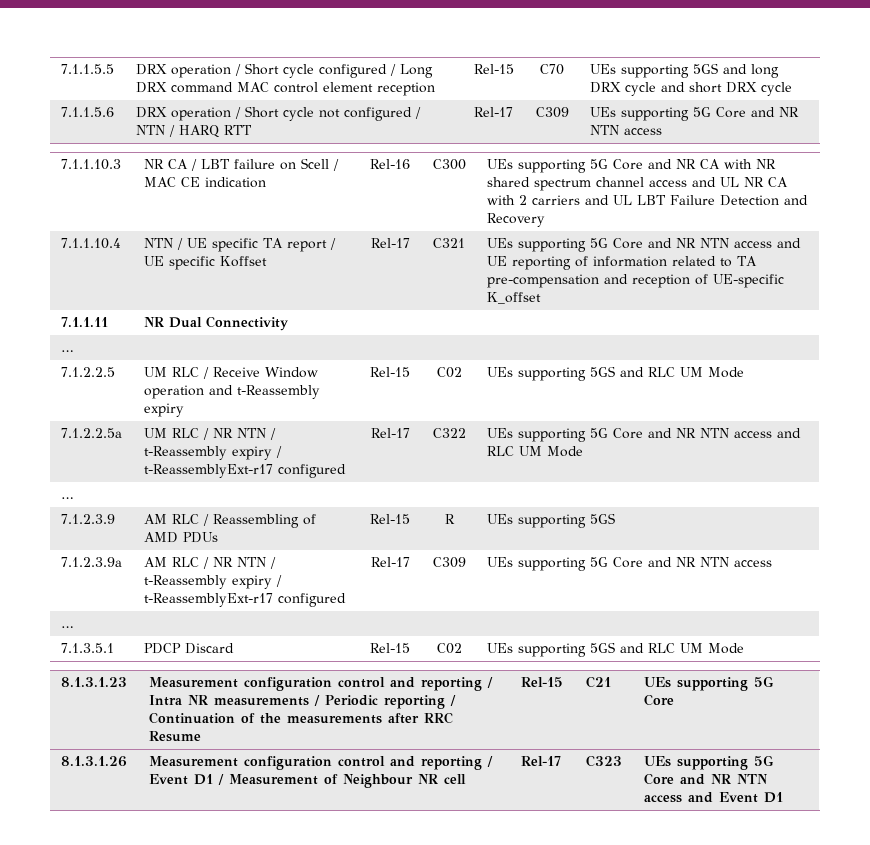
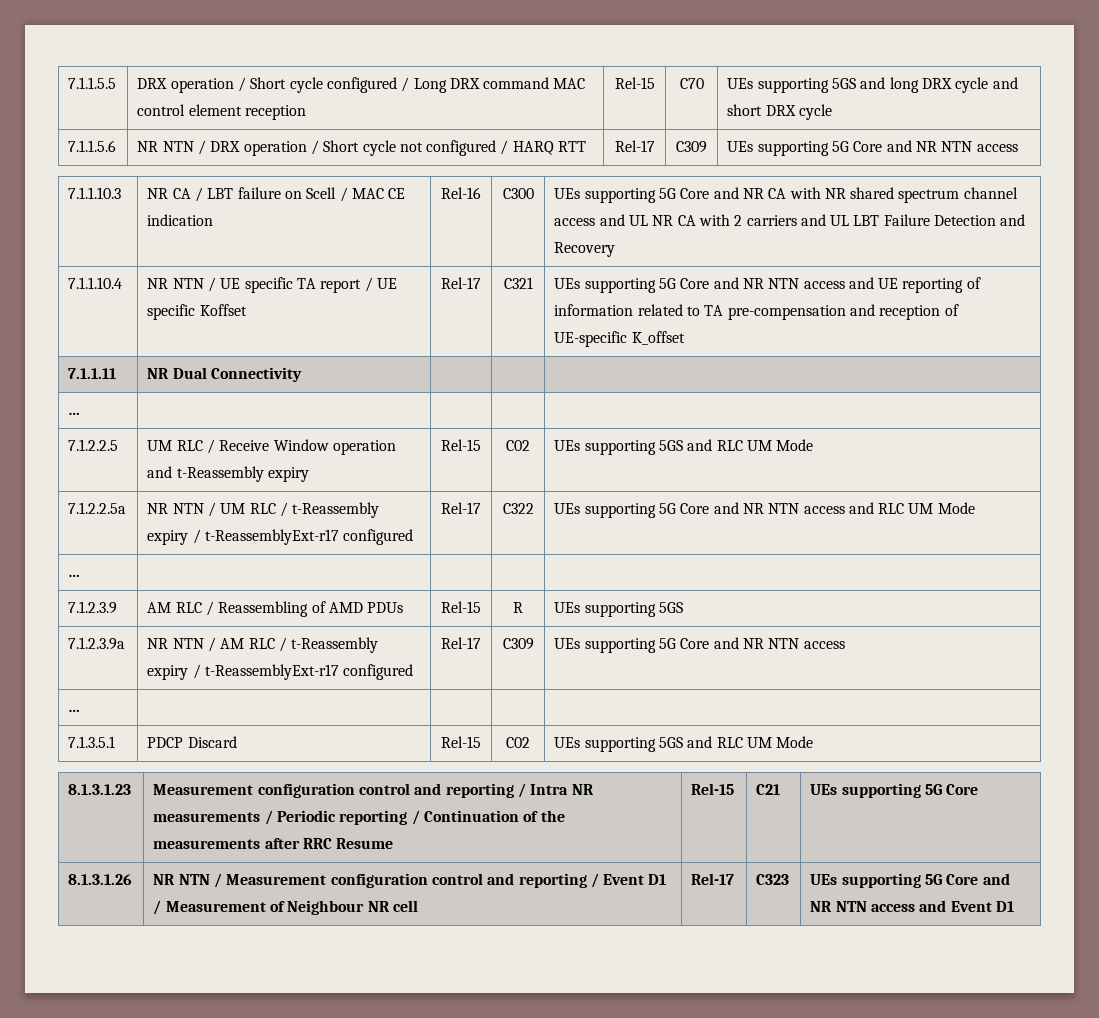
- 7.1.1.5.6 | DRX operation / Short cycle not configured / NTN / HARQ RTT | Rel-17 | C309 | UEs supporting 5G Core and NR NTN access
+ 7.1.1.5.6 | NR NTN / DRX operation / Short cycle not configured / HARQ RTT | Rel-17 | C309 | UEs supporting 5G Core and NR NTN access
- 7.1.1.10.4 | NTN / UE specific TA report / UE specific Koffset | Rel-17 | C321 | UEs supporting 5G Core and NR NTN access and UE reporting of information related to TA pre-compensation and reception of UE-specific K_offset
+ 7.1.1.10.4 | NR NTN / UE specific TA report / UE specific Koffset | Rel-17 | C321 | UEs supporting 5G Core and NR NTN access and UE reporting of information related to TA pre-compensation and reception of UE-specific K_offset
- 7.1.2.2.5a | UM RLC / NR NTN / t-Reassembly expiry / t-ReassemblyExt-r17 configured | Rel-17 | C322 | UEs supporting 5G Core and NR NTN access and RLC UM Mode
+ 7.1.2.2.5a | NR NTN / UM RLC / t-Reassembly expiry / t-ReassemblyExt-r17 configured | Rel-17 | C322 | UEs supporting 5G Core and NR NTN access and RLC UM Mode
- 7.1.2.3.9a | AM RLC / NR NTN / t-Reassembly expiry / t-ReassemblyExt-r17 configured | Rel-17 | C309 | UEs supporting 5G Core and NR NTN access
+ 7.1.2.3.9a | NR NTN / AM RLC / t-Reassembly expiry / t-ReassemblyExt-r17 configured | Rel-17 | C309 | UEs supporting 5G Core and NR NTN access
- 8.1.3.1.26 | Measurement configuration control and reporting / Event D1 / Measurement of Neighbour NR cell | Rel-17 | C323 | UEs supporting 5G Core and NR NTN access and Event D1
+ 8.1.3.1.26 | NR NTN / Measurement configuration control and reporting / Event D1 / Measurement of Neighbour NR cell | Rel-17 | C323 | UEs supporting 5G Core and NR NTN access and Event D1

